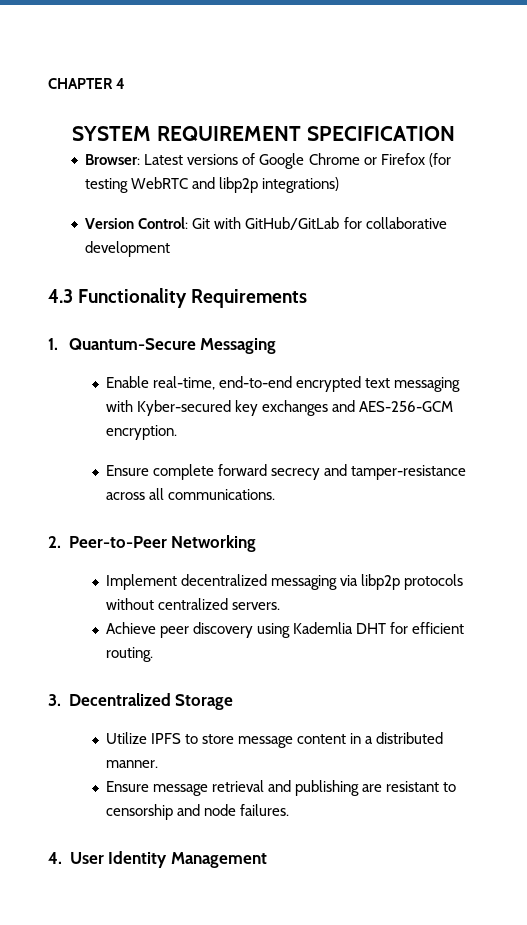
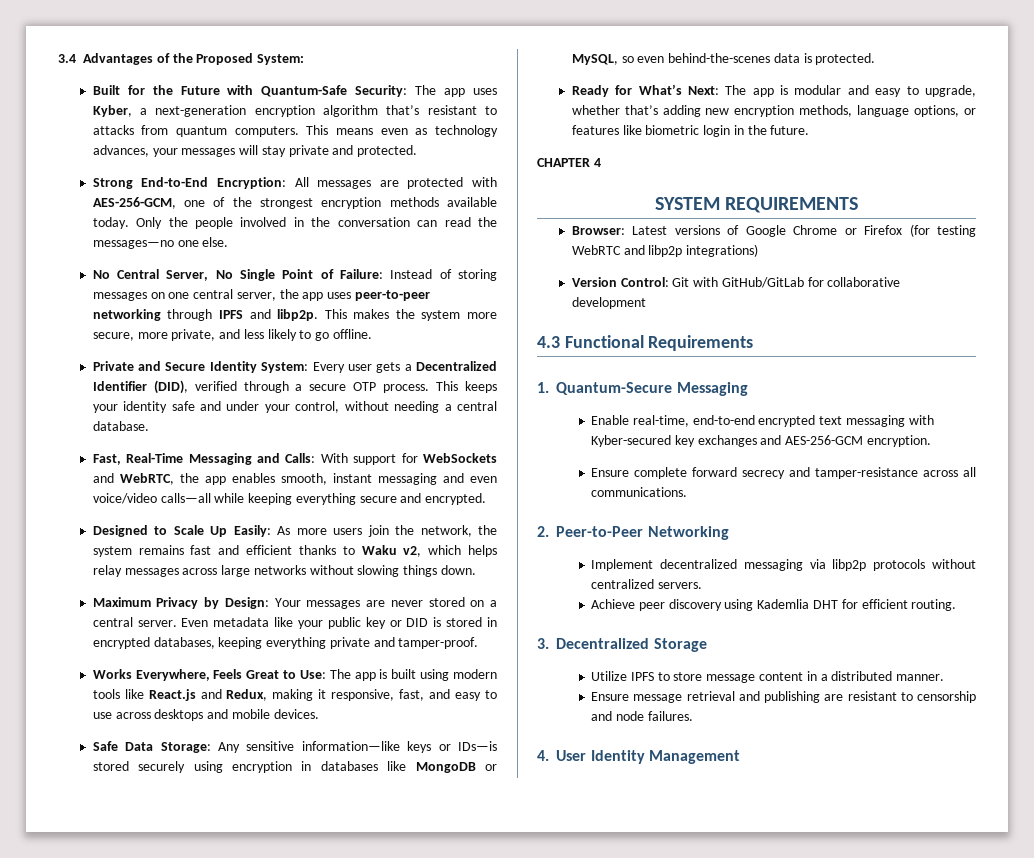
+ 3.4 Advantages of the Proposed System:
+ Built for the Future with Quantum-Safe Security: The app uses Kyber, a next-generation encryption algorithm that’s resistant to attacks from quantum computers. This means even as technology advances, your messages will stay private and protected.
+ Strong End-to-End Encryption: All messages are protected with AES-256-GCM, one of the strongest encryption methods available today. Only the people involved in the conversation can read the messages—no one else.
+ No Central Server, No Single Point of Failure: Instead of storing messages on one central server, the app uses peer-to-peer networking through IPFS and libp2p. This makes the system more secure, more private, and less likely to go offline.
+ Private and Secure Identity System: Every user gets a Decentralized Identifier (DID), verified through a secure OTP process. This keeps your identity safe and under your control, without needing a central database.
+ Fast, Real-Time Messaging and Calls: With support for WebSockets and WebRTC, the app enables smooth, instant messaging and even voice/video calls—all while keeping everything secure and encrypted.
+ Designed to Scale Up Easily: As more users join the network, the system remains fast and efficient thanks to Waku v2, which helps relay messages across large networks without slowing things down.
+ Maximum Privacy by Design: Your messages are never stored on a central server. Even metadata like your public key or DID is stored in encrypted databases, keeping everything private and tamper-proof.
+ Works Everywhere, Feels Great to Use: The app is built using modern tools like React.js and Redux, making it responsive, fast, and easy to use across desktops and mobile devices.
+ Safe Data Storage: Any sensitive information—like keys or IDs—is stored securely using encryption in databases like MongoDB or MySQL, so even behind-the-scenes data is protected.
+ Ready for What’s Next: The app is modular and easy to upgrade, whether that’s adding new encryption methods, language options, or features like biometric login in the future.
- SYSTEM REQUIREMENT SPECIFICATION
+ SYSTEM REQUIREMENTS
- 4.3 Functionality Requirements
+ 4.3 Functional Requirements

